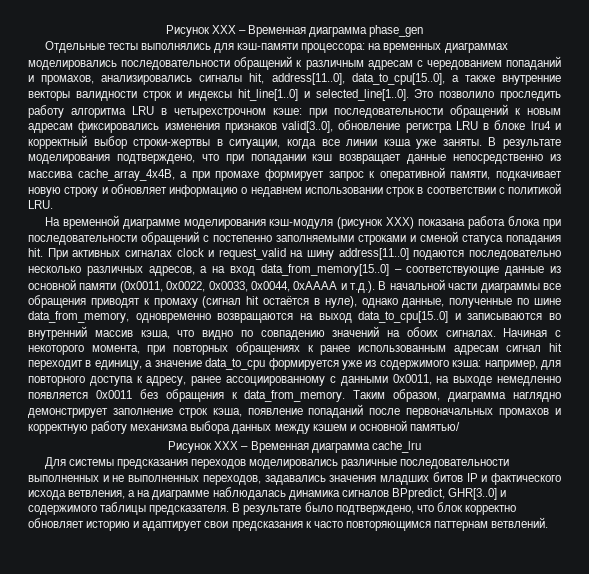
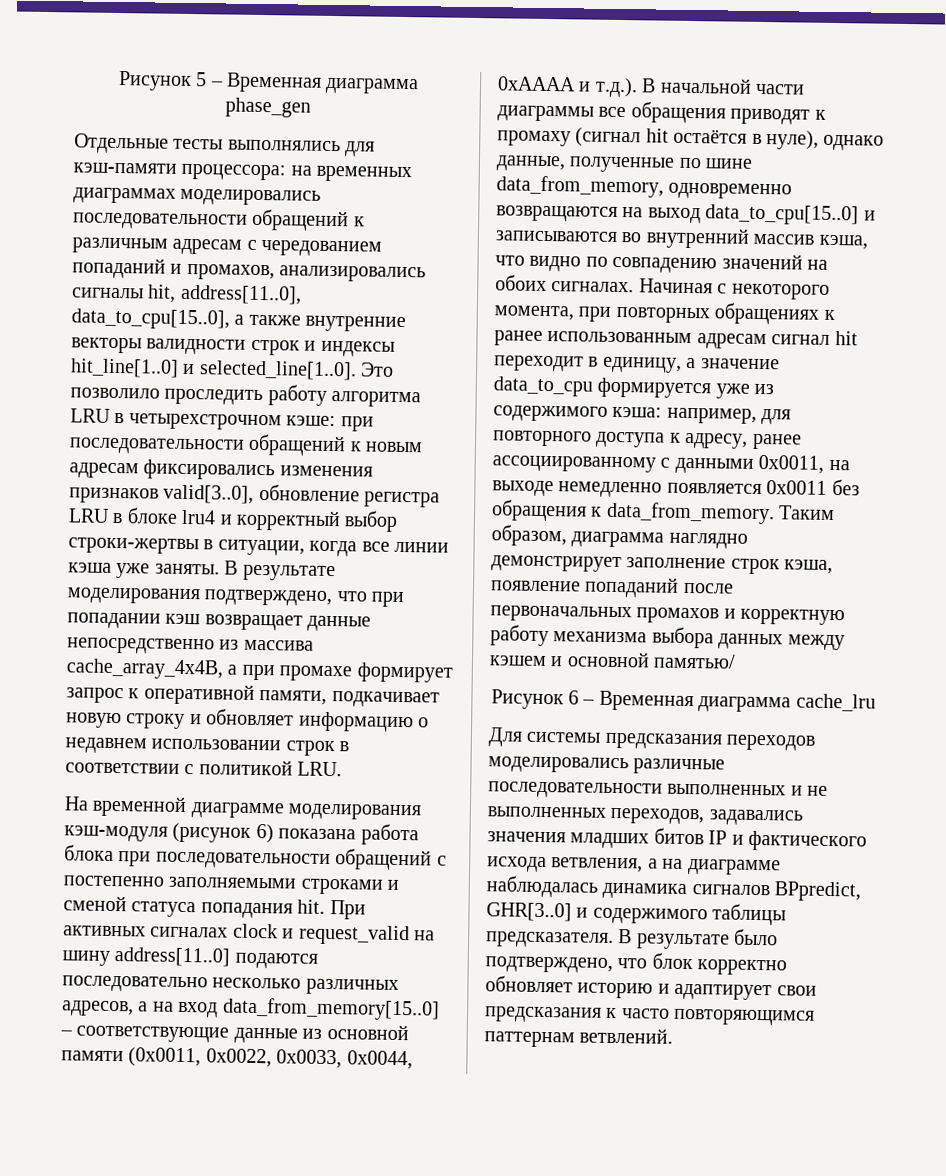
- Рисунок ХХХ – Временная диаграмма phase_gen
+ Рисунок 5 – Временная диаграмма phase_gen
- На временной диаграмме моделирования кэш‑модуля (рисунок ХХХ) показана работа блока при последовательности обращений с постепенно заполняемыми строками и сменой статуса попадания hit.
+ На временной диаграмме моделирования кэш‑модуля (рисунок 6) показана работа блока при последовательности обращений с постепенно заполняемыми строками и сменой статуса попадания hit.
- Рисунок ХХХ – Временная диаграмма cache_lru
+ Рисунок 6 – Временная диаграмма cache_lru

